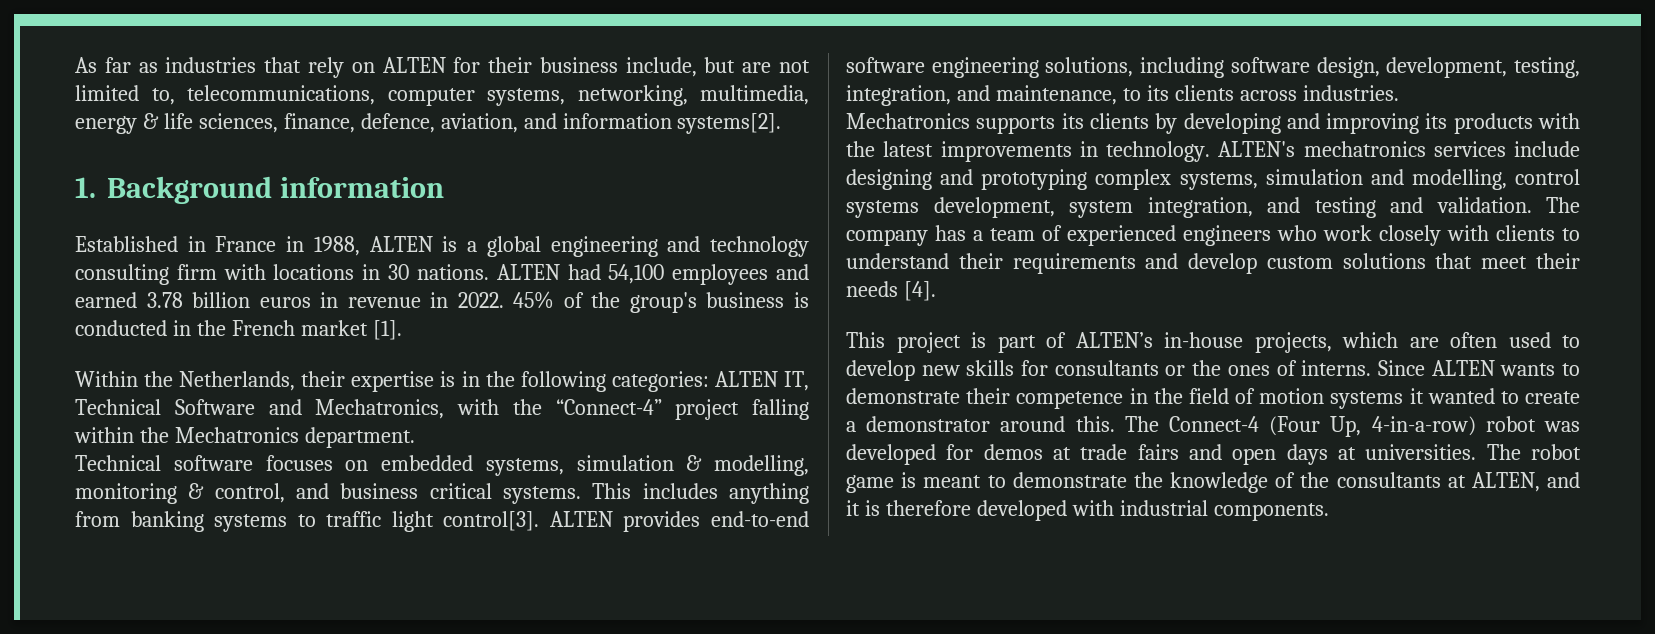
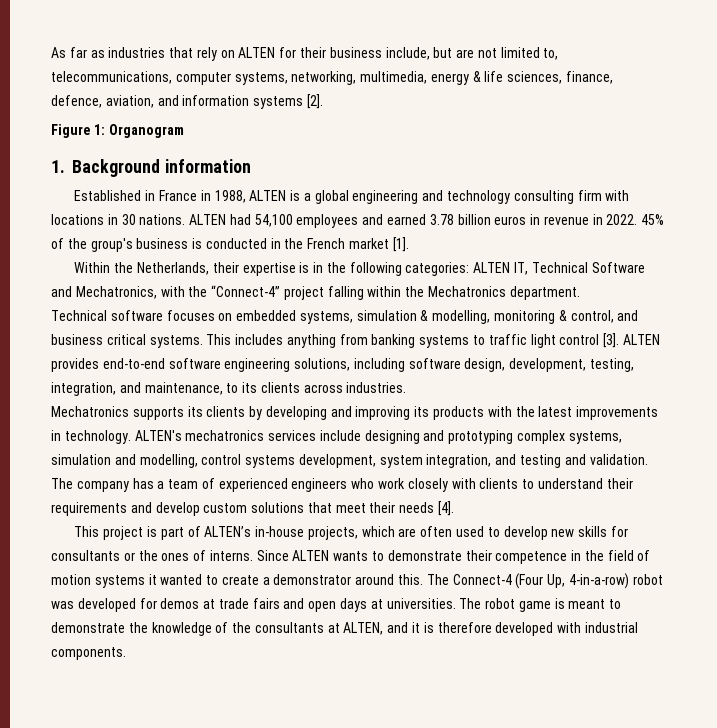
- As far as industries that rely on ALTEN for their business include, but are not limited to, telecommunications, computer systems, networking, multimedia, energy & life sciences, finance, defence, aviation, and information systems[2].
+ As far as industries that rely on ALTEN for their business include, but are not limited to, telecommunications, computer systems, networking, multimedia, energy & life sciences, finance, defence, aviation, and information systems [2].
+ Figure 1: Organogram
- This includes anything from banking systems to traffic light control[3].
+ This includes anything from banking systems to traffic light control [3].

